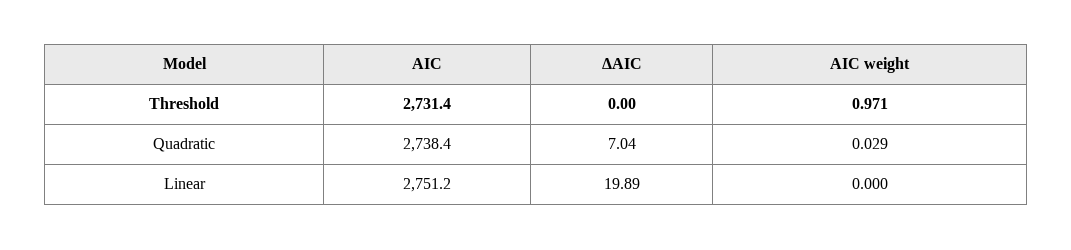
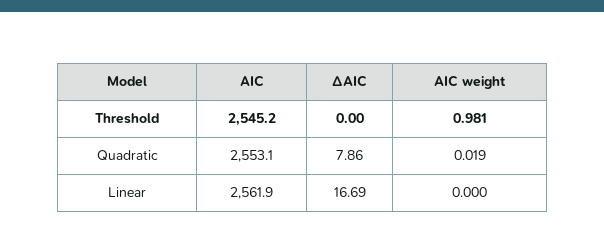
- Threshold | 2,731.4 | 0.00 | 0.971
+ Threshold | 2,545.2 | 0.00 | 0.981
- Quadratic | 2,738.4 | 7.04 | 0.029
+ Quadratic | 2,553.1 | 7.86 | 0.019
- Linear | 2,751.2 | 19.89 | 0.000
+ Linear | 2,561.9 | 16.69 | 0.000

